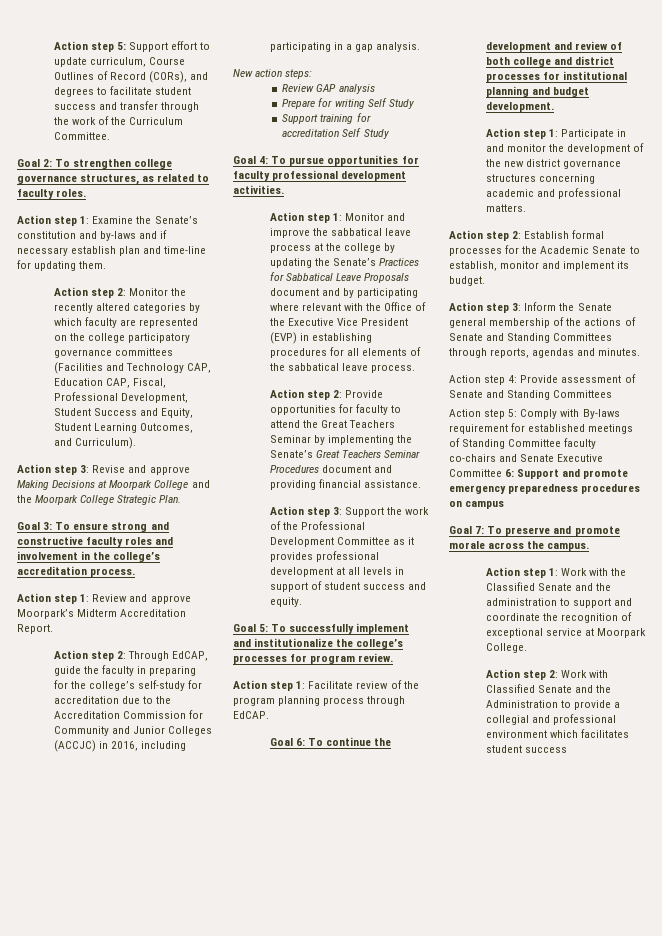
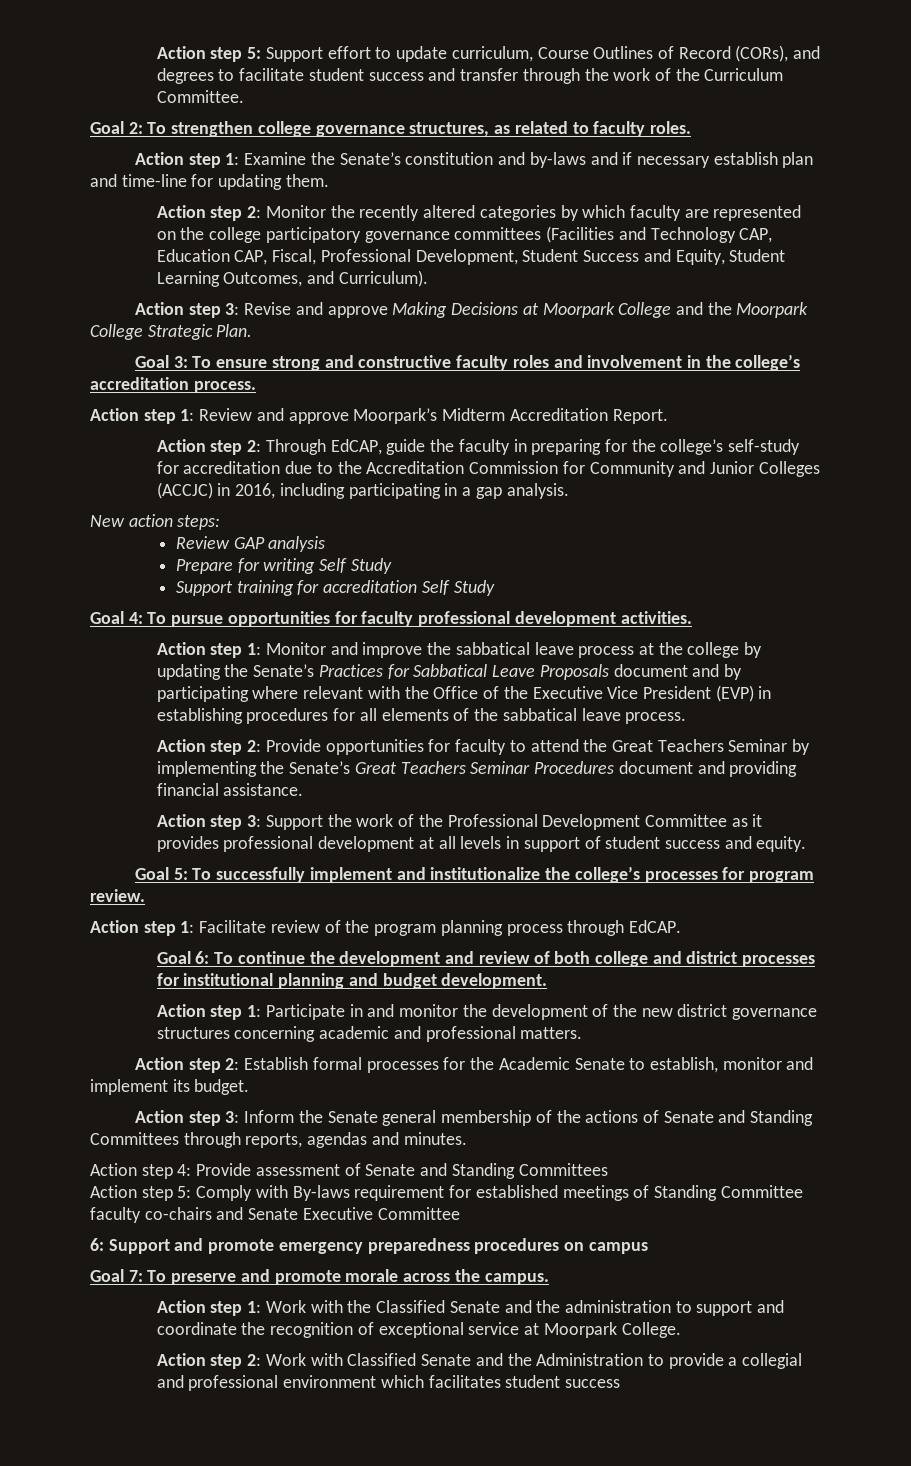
- Action step 5: Comply with By-laws requirement for established meetings of Standing Committee faculty co-chairs and Senate Executive Committee 6: Support and promote emergency preparedness procedures on campus
+ Action step 5: Comply with By-laws requirement for established meetings of Standing Committee faculty co-chairs and Senate Executive Committee
+ 6: Support and promote emergency preparedness procedures on campus

